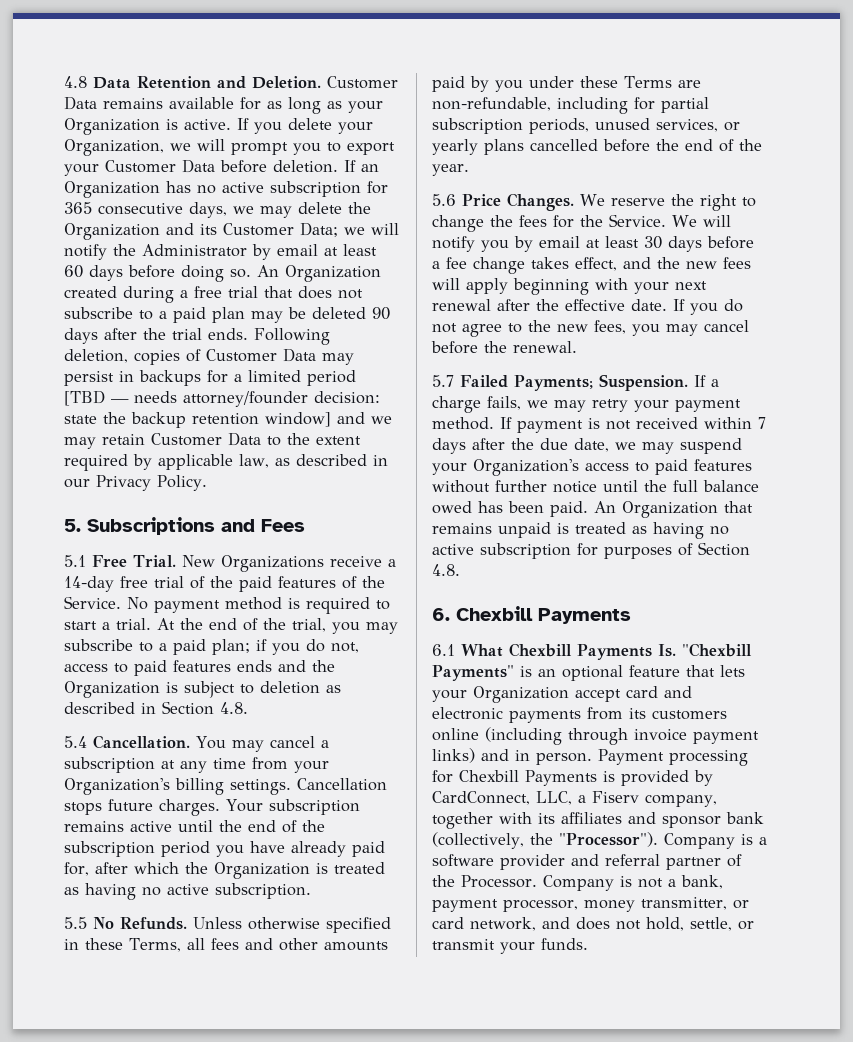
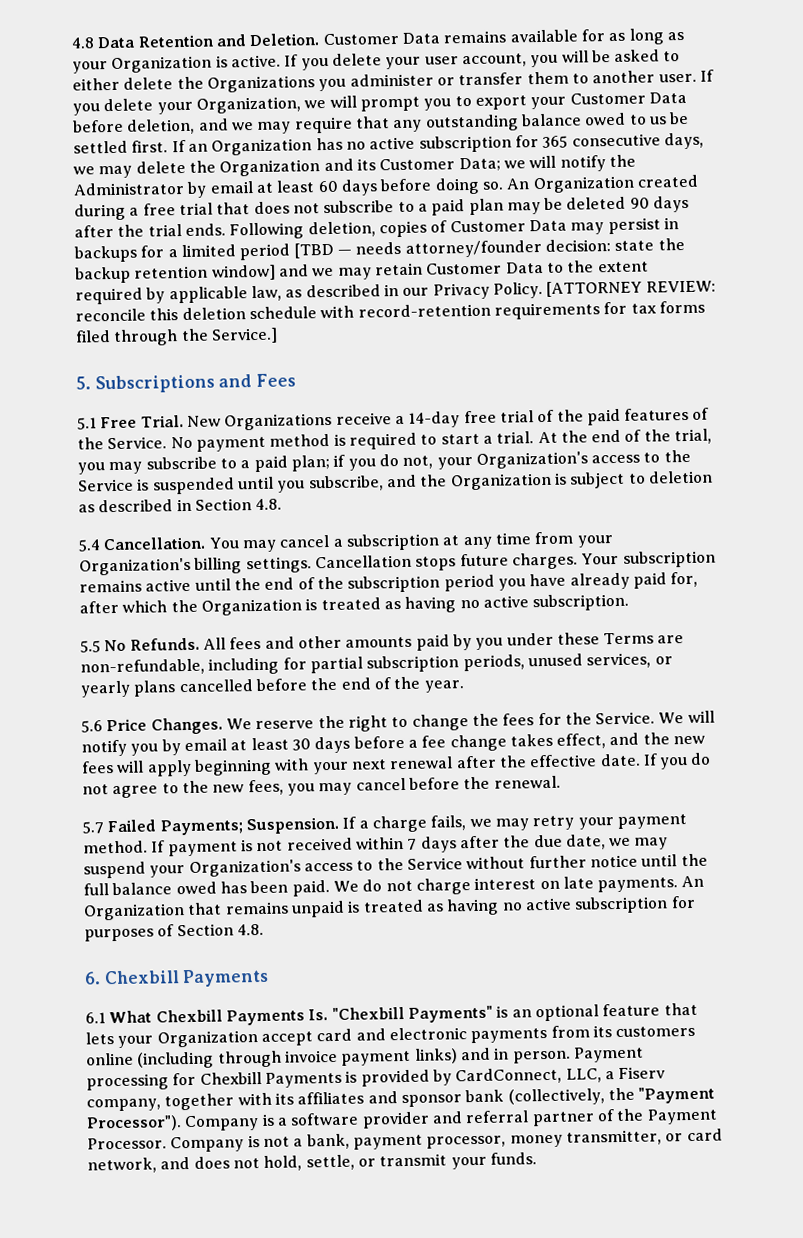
- If you delete your Organization, we will prompt you to export your Customer Data before deletion.
+ If you delete your user account, you will be asked to either delete the Organizations you administer or transfer them to another user. If you delete your Organization, we will prompt you to export your Customer Data before deletion, and we may require that any outstanding balance owed to us be settled first.
+ [ATTORNEY REVIEW: reconcile this deletion schedule with record-retention requirements for tax forms filed through the Service.]
- At the end of the trial, you may subscribe to a paid plan; if you do not, access to paid features ends and the Organization is subject to deletion as described in Section 4.8.
+ At the end of the trial, you may subscribe to a paid plan; if you do not, your Organization's access to the Service is suspended until you subscribe, and the Organization is subject to deletion as described in Section 4.8.
- Unless otherwise specified in these Terms, all fees and other amounts paid by you under these Terms are non-refundable, including for partial subscription periods, unused services, or yearly plans cancelled before the end of the year.
+ All fees and other amounts paid by you under these Terms are non-refundable, including for partial subscription periods, unused services, or yearly plans cancelled before the end of the year.
- If payment is not received within 7 days after the due date, we may suspend your Organization's access to paid features without further notice until the full balance owed has been paid.
+ If payment is not received within 7 days after the due date, we may suspend your Organization's access to the Service without further notice until the full balance owed has been paid.
+ We do not charge interest on late payments.
- Payment processing for Chexbill Payments is provided by CardConnect, LLC, a Fiserv company, together with its affiliates and sponsor bank (collectively, the "Processor").
+ Payment processing for Chexbill Payments is provided by CardConnect, LLC, a Fiserv company, together with its affiliates and sponsor bank (collectively, the "Payment Processor").
- Company is a software provider and referral partner of the Processor.
+ Company is a software provider and referral partner of the Payment Processor.

